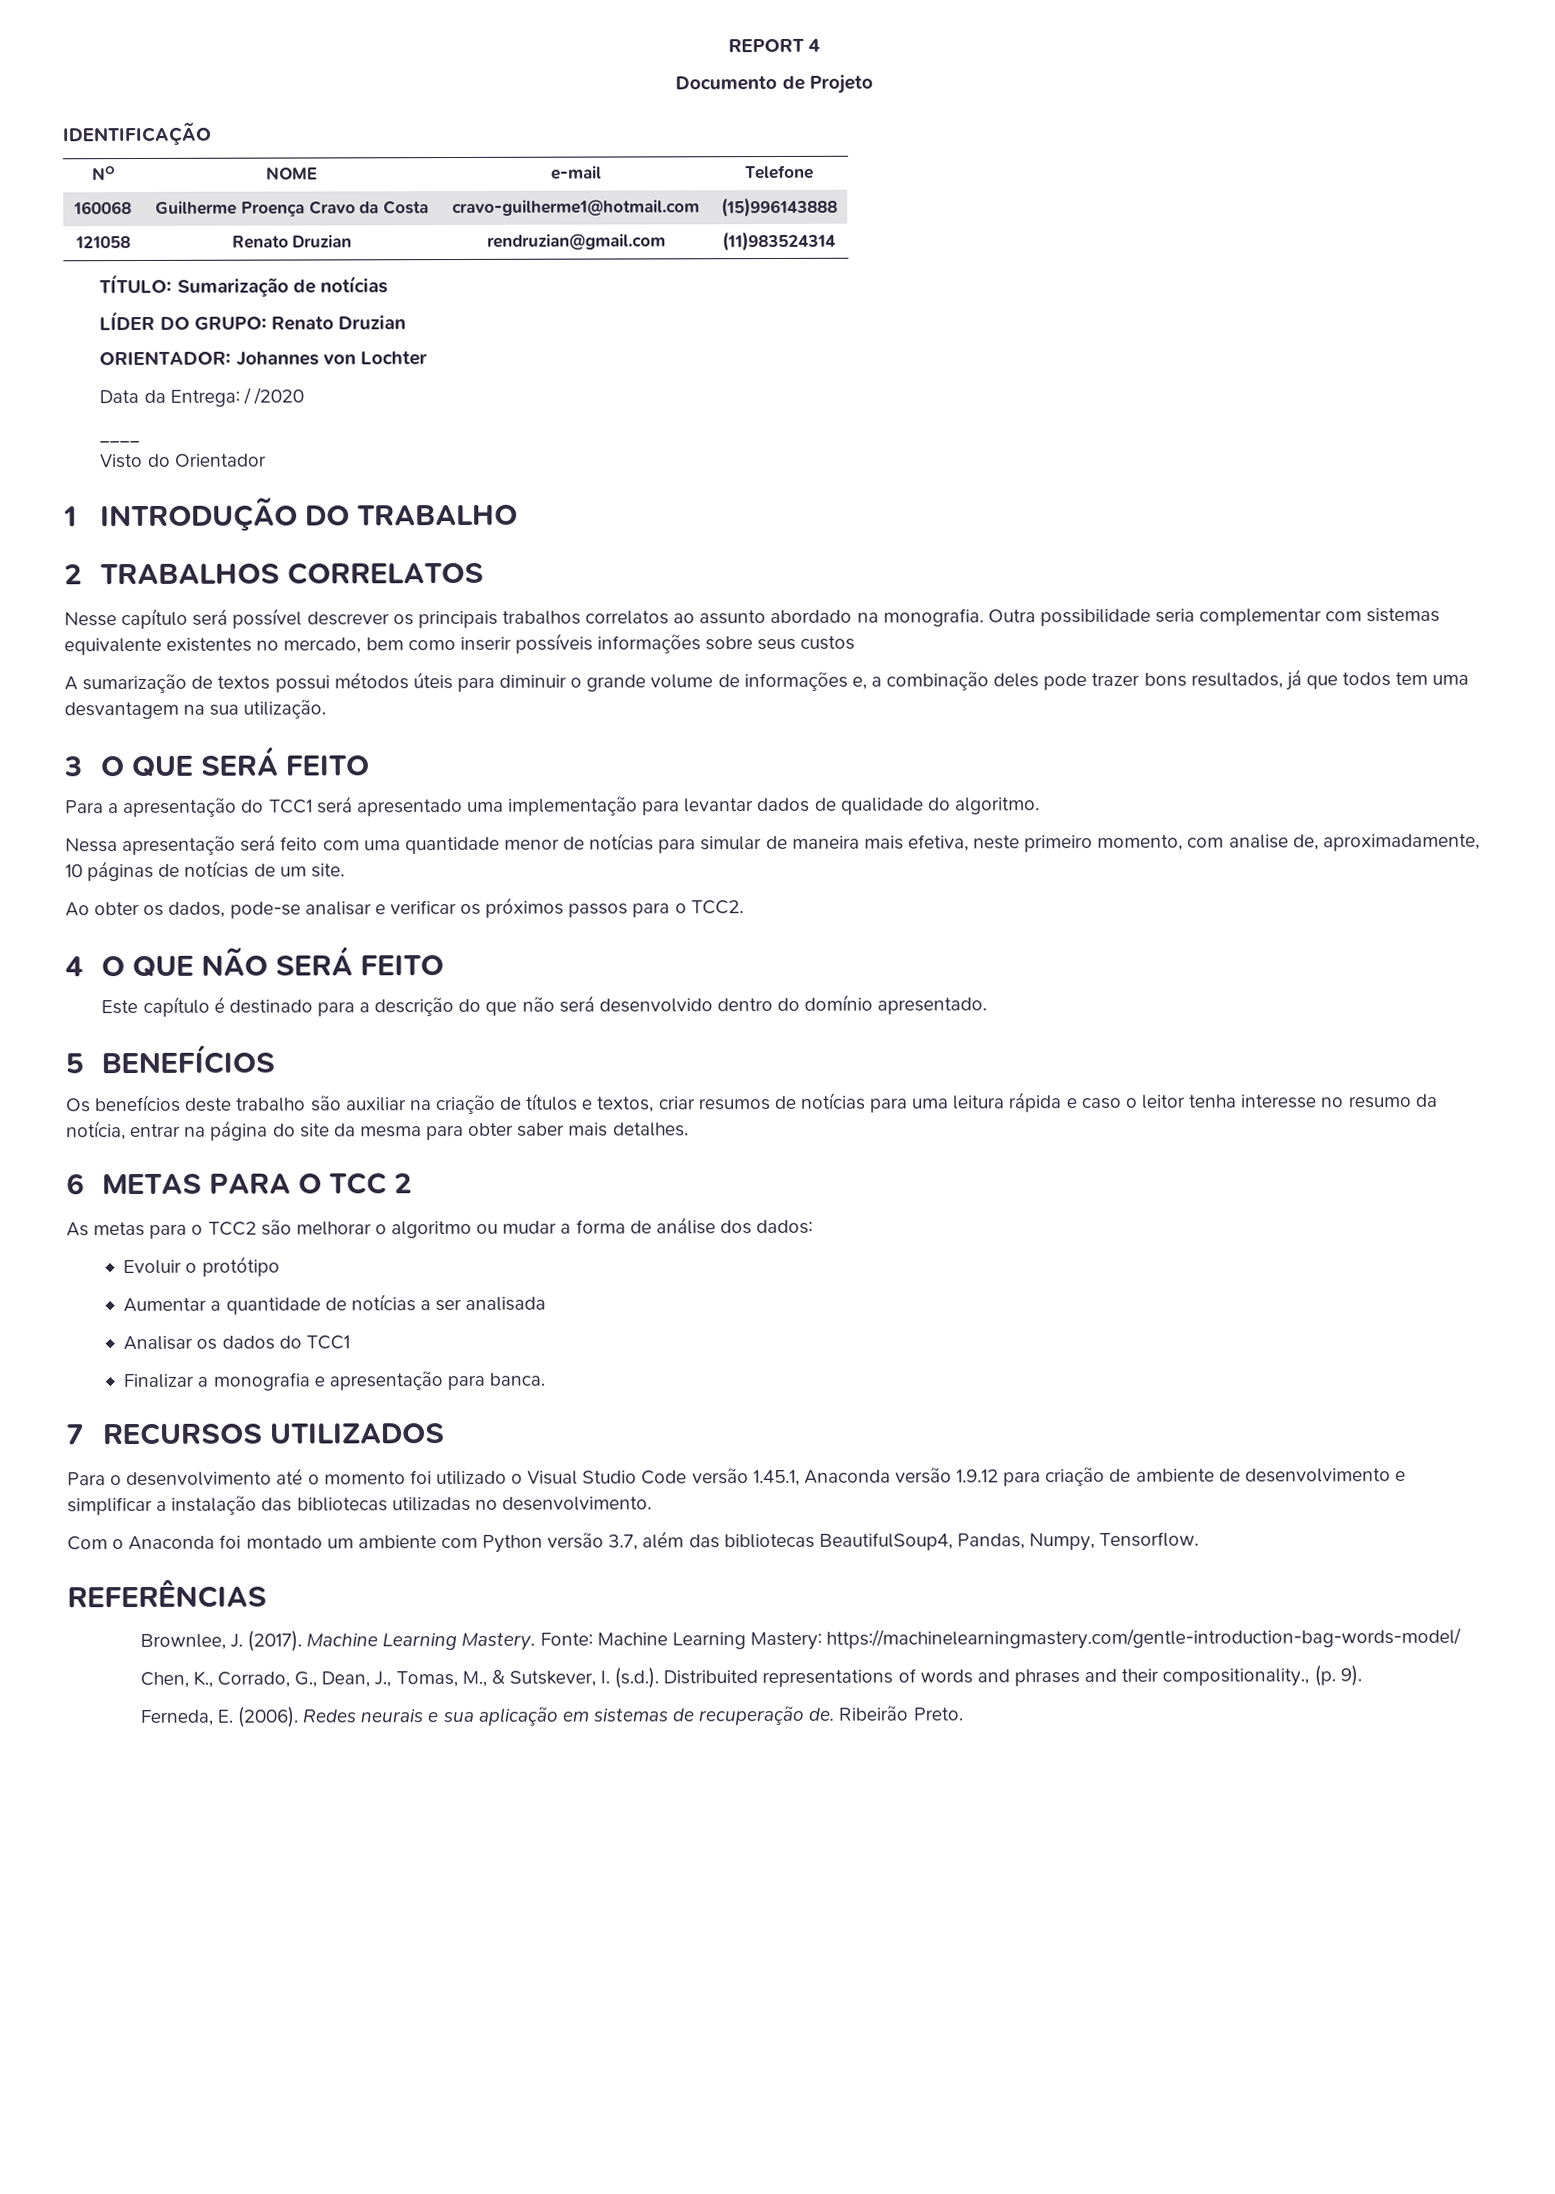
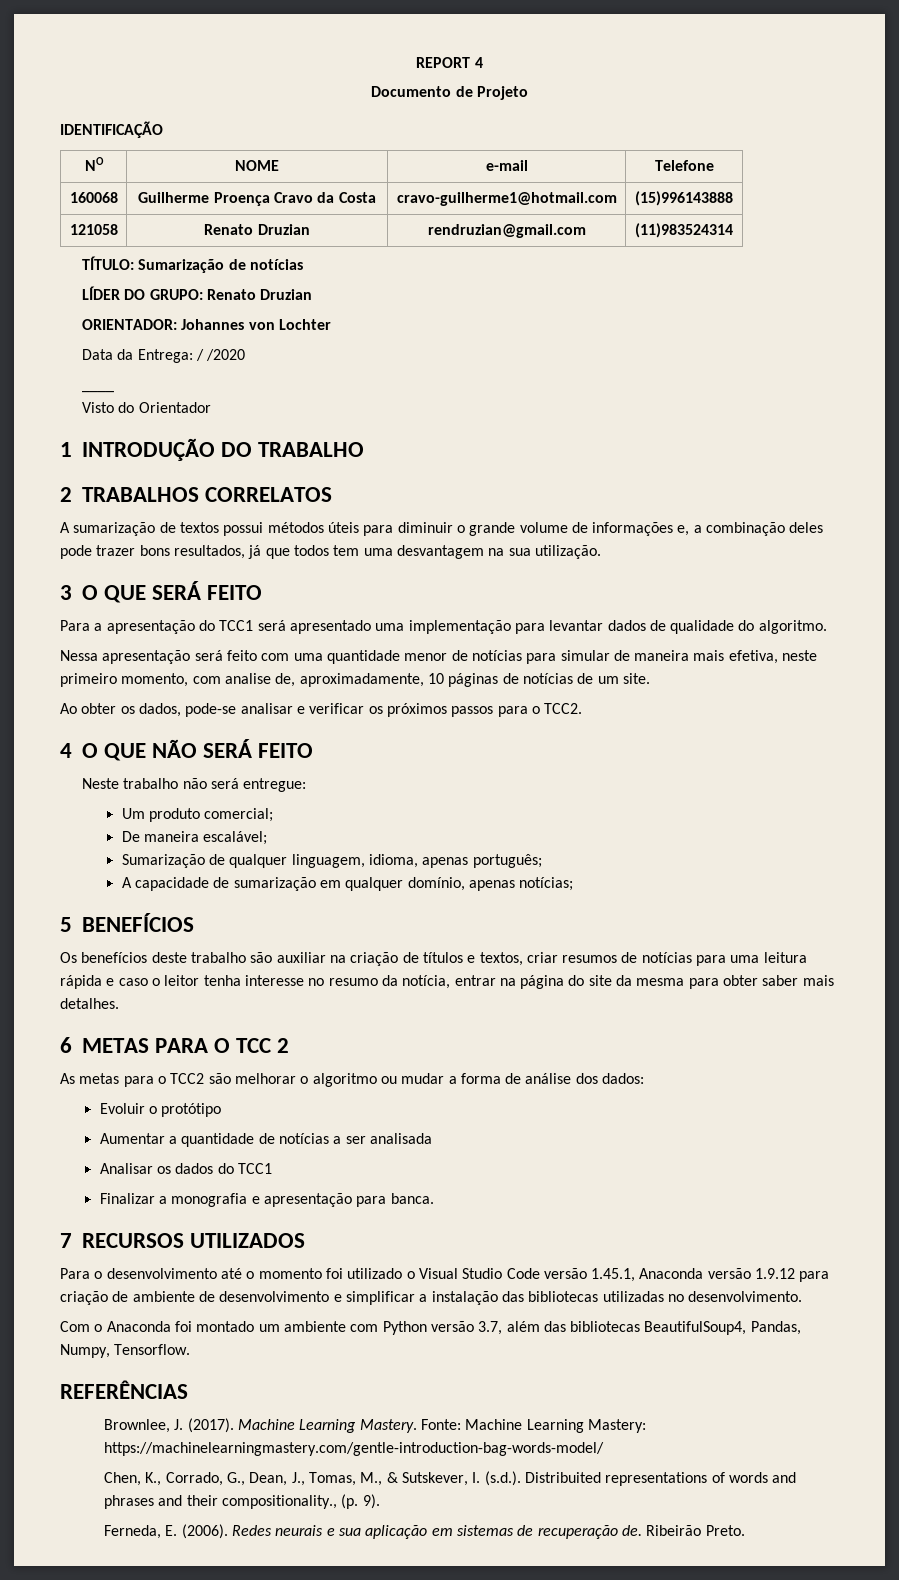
- Nesse capítulo será possível descrever os principais trabalhos correlatos ao assunto abordado na monografia. Outra possibilidade seria complementar com sistemas equivalente existentes no mercado, bem como inserir possíveis informações sobre seus custos
- Este capítulo é destinado para a descrição do que não será desenvolvido dentro do domínio apresentado.
+ Neste trabalho não será entregue:
+ Um produto comercial;
+ De maneira escalável;
+ Sumarização de qualquer linguagem, idioma, apenas português;
+ A capacidade de sumarização em qualquer domínio, apenas notícias;

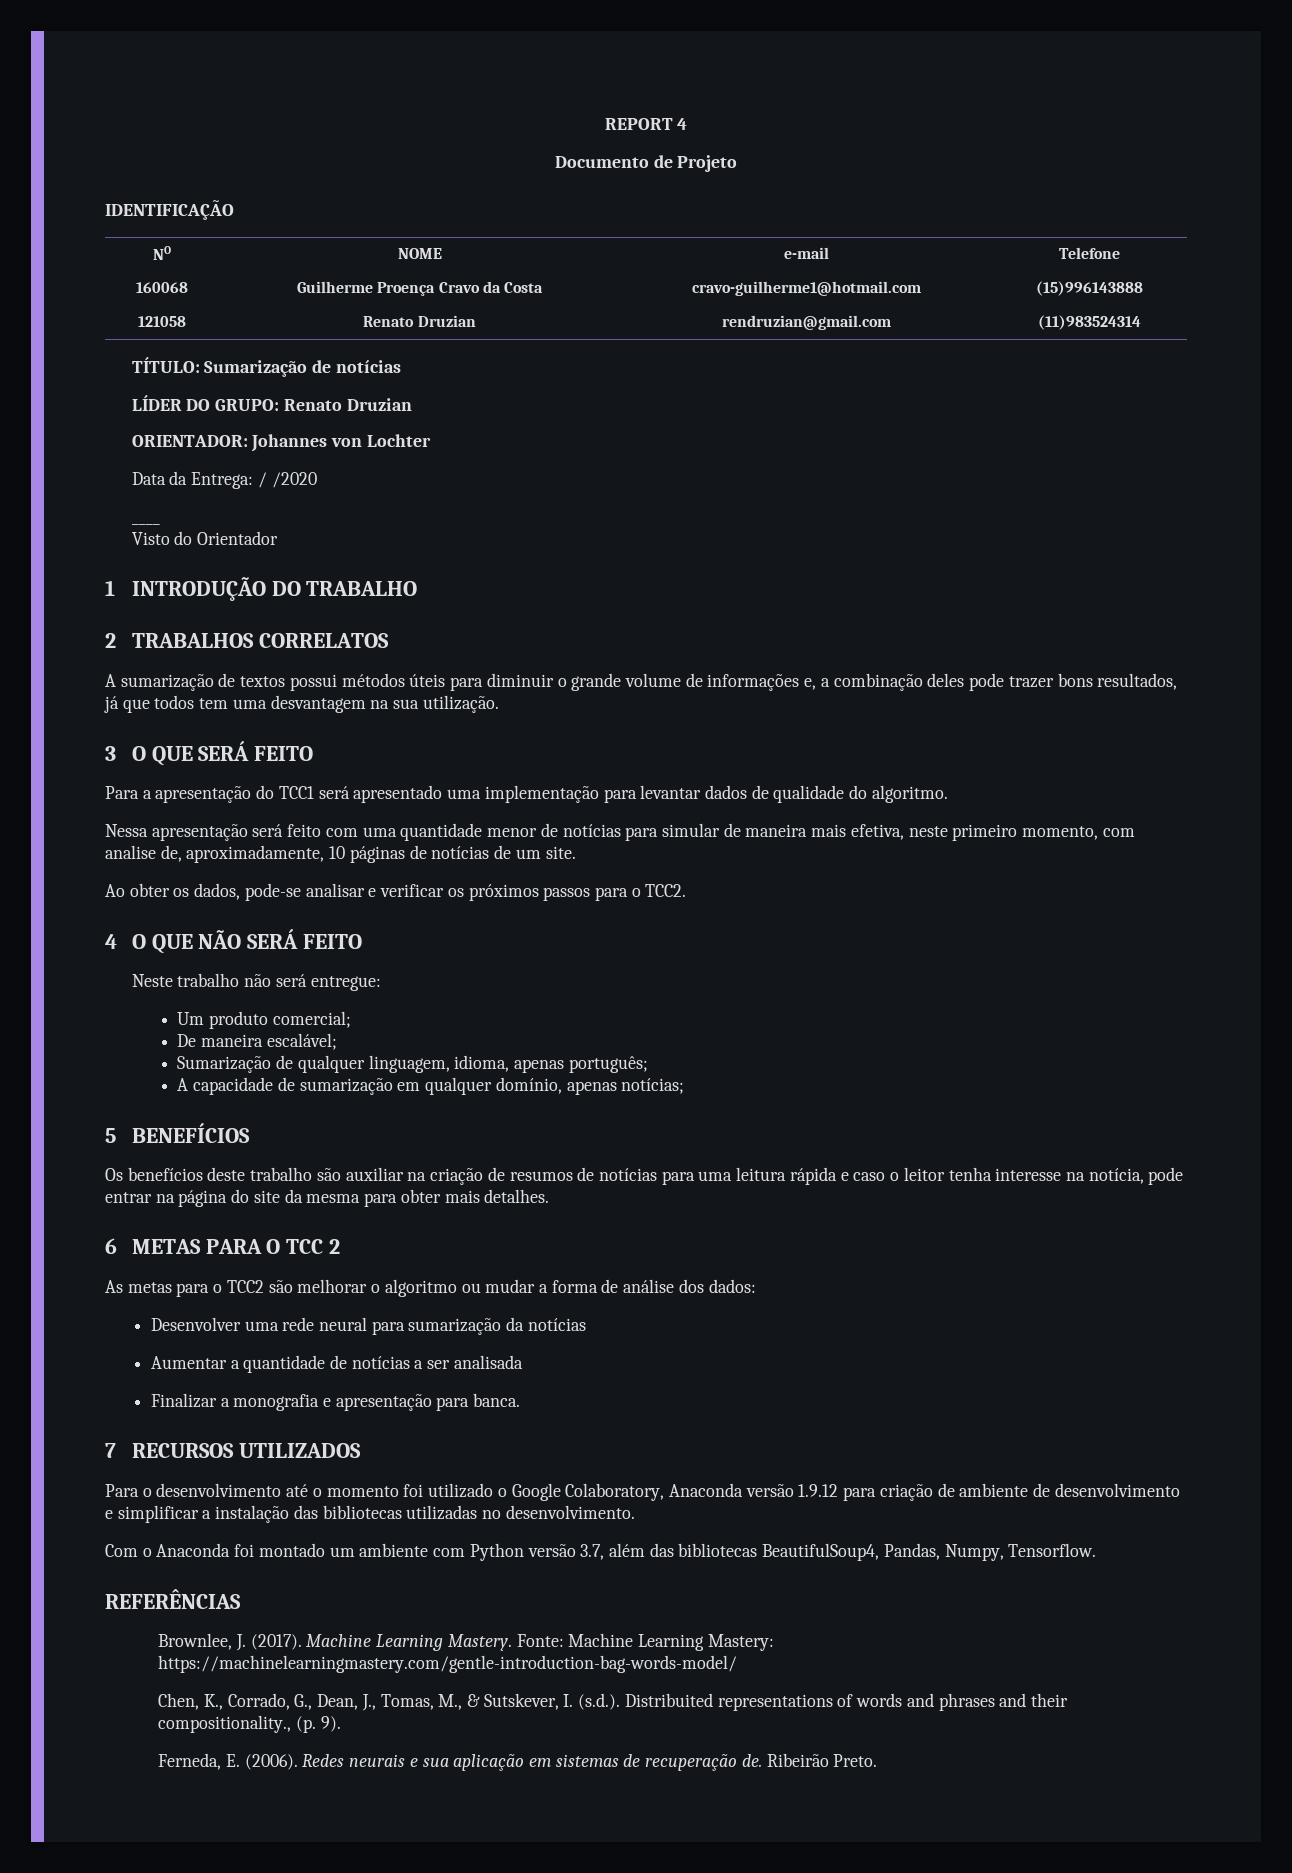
- Os benefícios deste trabalho são auxiliar na criação de títulos e textos, criar resumos de notícias para uma leitura rápida e caso o leitor tenha interesse no resumo da notícia, entrar na página do site da mesma para obter saber mais detalhes.
+ Os benefícios deste trabalho são auxiliar na criação de resumos de notícias para uma leitura rápida e caso o leitor tenha interesse na notícia, pode entrar na página do site da mesma para obter mais detalhes.
- Evoluir o protótipo
+ Desenvolver uma rede neural para sumarização da notícias
- Analisar os dados do TCC1
- Para o desenvolvimento até o momento foi utilizado o Visual Studio Code versão 1.45.1, Anaconda versão 1.9.12 para criação de ambiente de desenvolvimento e simplificar a instalação das bibliotecas utilizadas no desenvolvimento.
+ Para o desenvolvimento até o momento foi utilizado o Google Colaboratory, Anaconda versão 1.9.12 para criação de ambiente de desenvolvimento e simplificar a instalação das bibliotecas utilizadas no desenvolvimento.

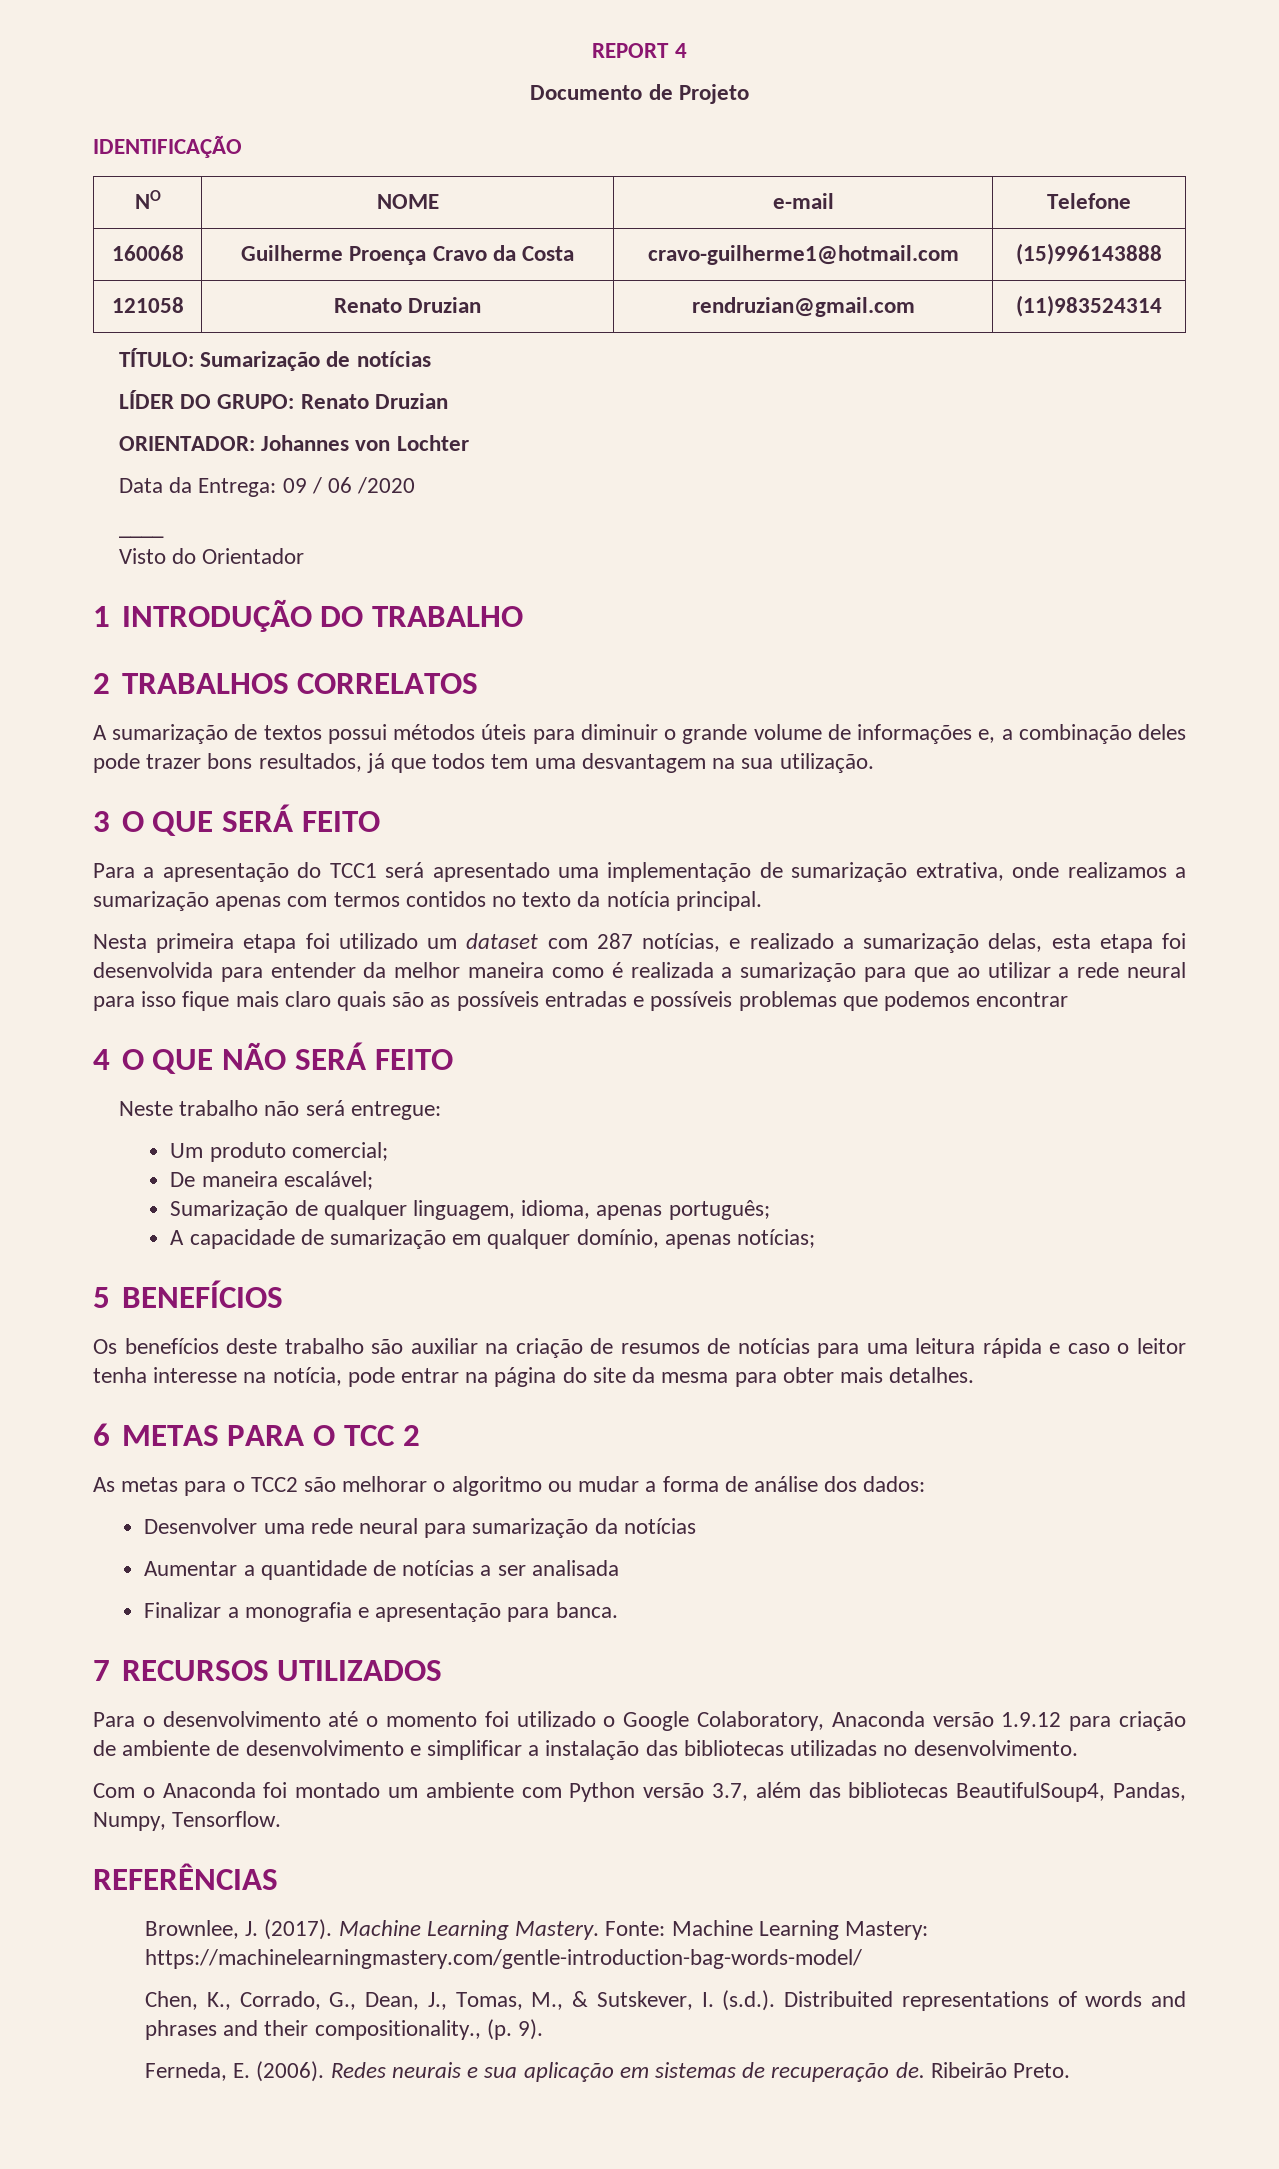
- Data da Entrega: / /2020
+ Data da Entrega: 09 / 06 /2020
- Para a apresentação do TCC1 será apresentado uma implementação para levantar dados de qualidade do algoritmo.
- Nessa apresentação será feito com uma quantidade menor de notícias para simular de maneira mais efetiva, neste primeiro momento, com analise de, aproximadamente, 10 páginas de notícias de um site.
- Ao obter os dados, pode-se analisar e verificar os próximos passos para o TCC2.
+ Para a apresentação do TCC1 será apresentado uma implementação de sumarização extrativa, onde realizamos a sumarização apenas com termos contidos no texto da notícia principal.
+ Nesta primeira etapa foi utilizado um dataset com 287 notícias, e realizado a sumarização delas, esta etapa foi desenvolvida para entender da melhor maneira como é realizada a sumarização para que ao utilizar a rede neural para isso fique mais claro quais são as possíveis entradas e possíveis problemas que podemos encontrar

